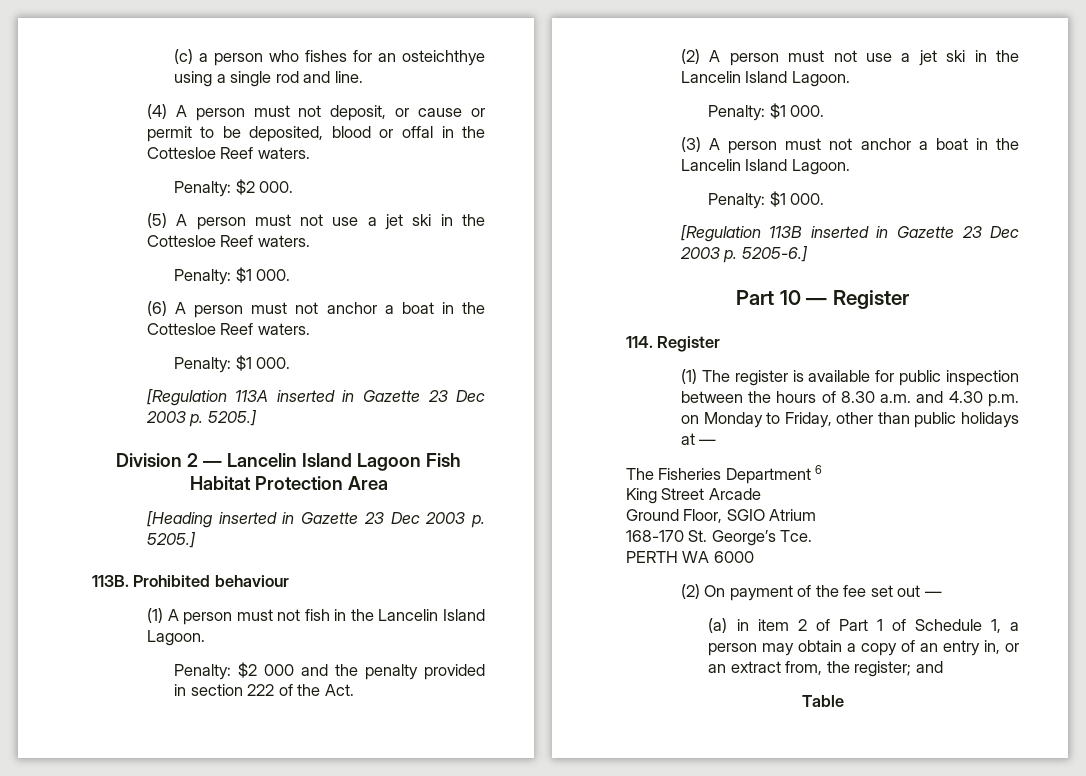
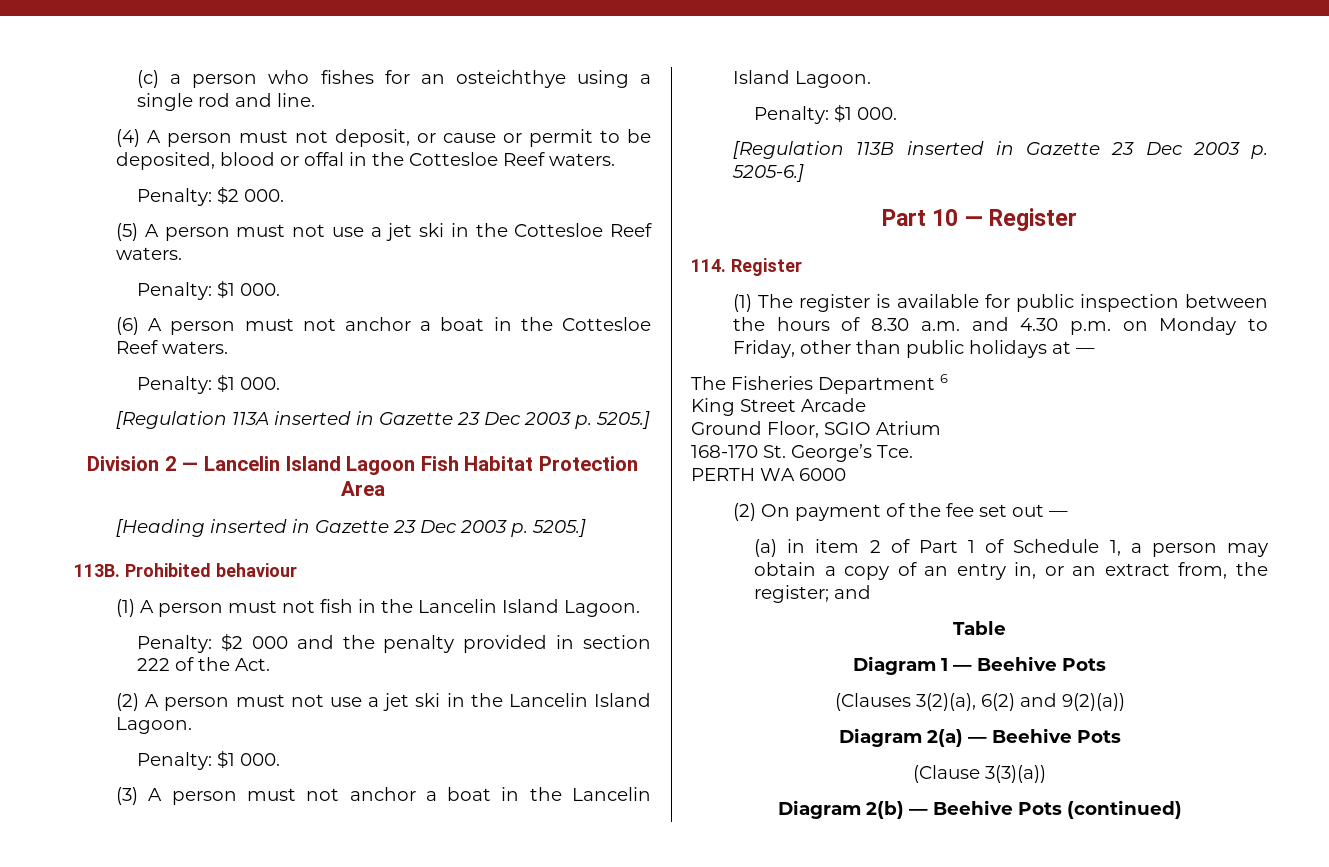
+ Diagram 1 — Beehive Pots
+ (Clauses 3(2)(a), 6(2) and 9(2)(a))
+ Diagram 2(a) — Beehive Pots
+ (Clause 3(3)(a))
+ Diagram 2(b) — Beehive Pots (continued)

